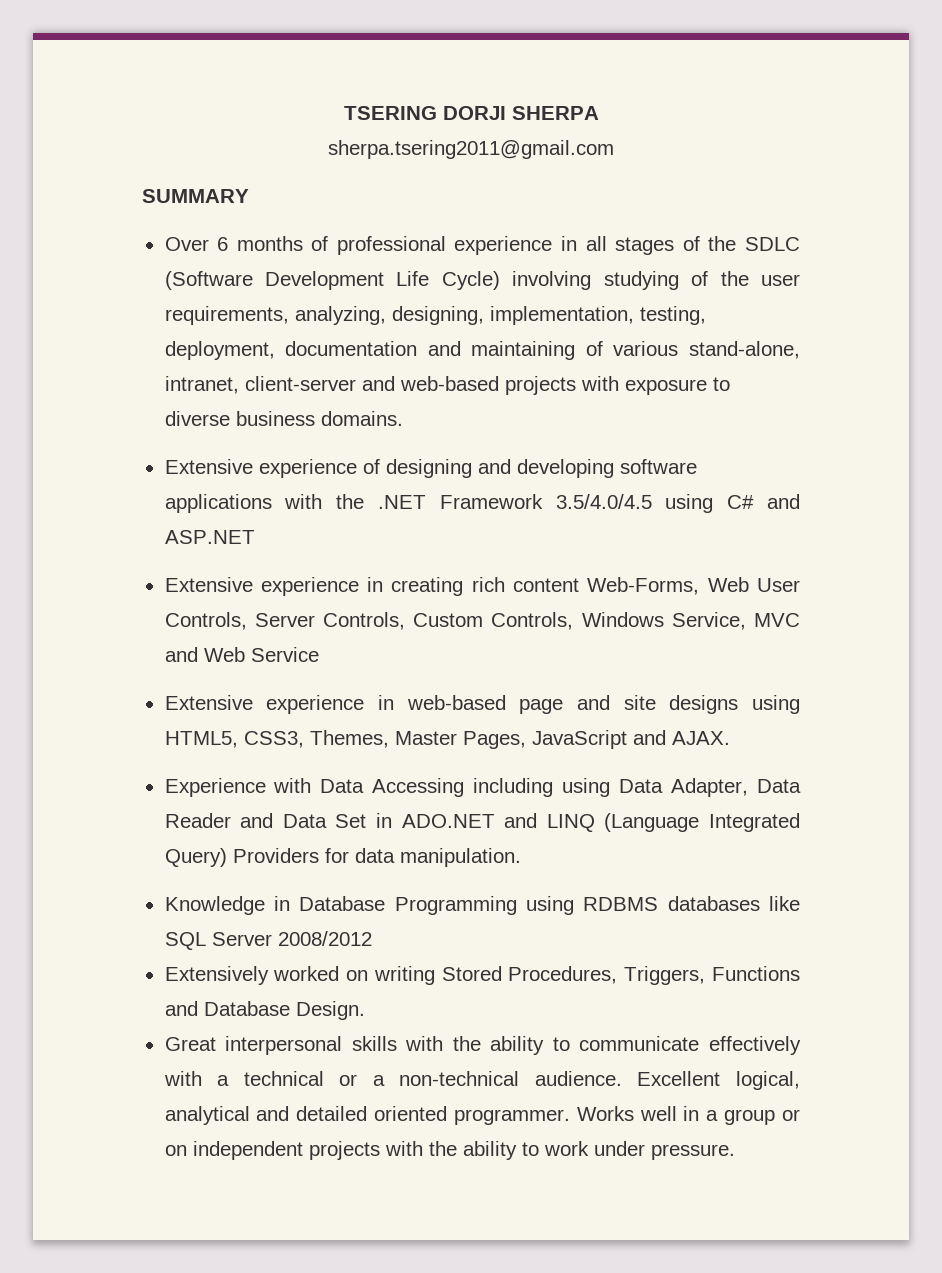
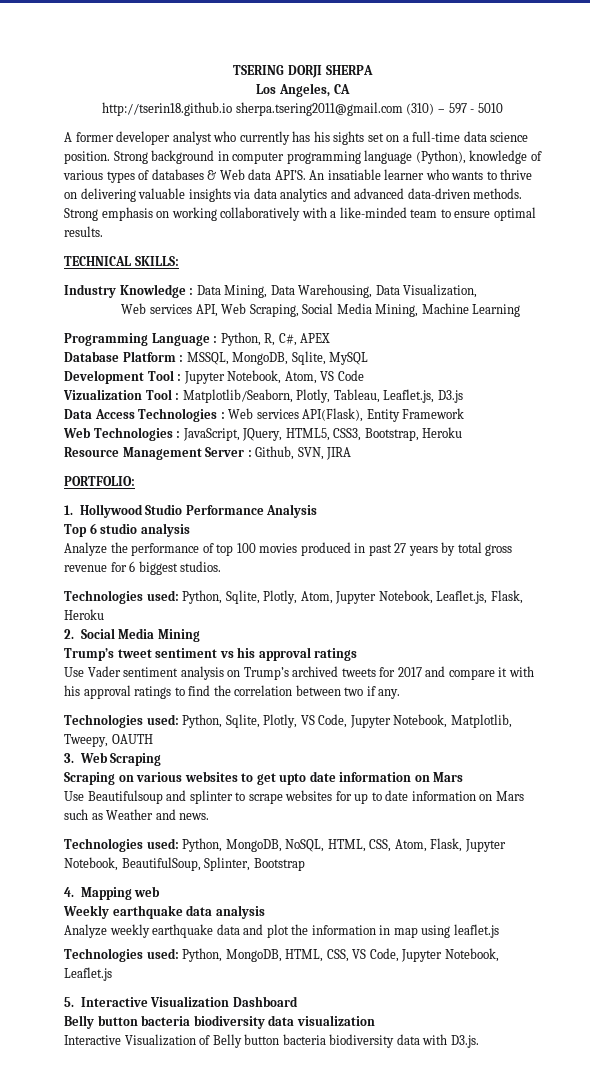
- sherpa.tsering2011@gmail.com
- SUMMARY
- Over 6 months of professional experience in all stages of the SDLC (Software Development Life Cycle) involving studying of the user requirements, analyzing, designing, implementation, testing, deployment, documentation and maintaining of various stand-alone, intranet, client-server and web-based projects with exposure to diverse business domains.
- Extensive experience of designing and developing software applications with the .NET Framework 3.5/4.0/4.5 using C# and ASP.NET
- Extensive experience in creating rich content Web-Forms, Web User Controls, Server Controls, Custom Controls, Windows Service, MVC and Web Service
- Extensive experience in web-based page and site designs using HTML5, CSS3, Themes, Master Pages, JavaScript and AJAX.
- Experience with Data Accessing including using Data Adapter, Data Reader and Data Set in ADO.NET and LINQ (Language Integrated Query) Providers for data manipulation.
- Knowledge in Database Programming using RDBMS databases like SQL Server 2008/2012
- Extensively worked on writing Stored Procedures, Triggers, Functions and Database Design.
- Great interpersonal skills with the ability to communicate effectively with a technical or a non-technical audience. Excellent logical, analytical and detailed oriented programmer. Works well in a group or on independent projects with the ability to work under pressure.
+ Los Angeles, CA
+ http://tserin18.github.io sherpa.tsering2011@gmail.com (310) – 597 - 5010
+ A former developer analyst who currently has his sights set on a full-time data science position. Strong background in computer programming language (Python), knowledge of various types of databases & Web data API’S. An insatiable learner who wants to thrive on delivering valuable insights via data analytics and advanced data-driven methods. Strong emphasis on working collaboratively with a like-minded team to ensure optimal results.
+ TECHNICAL SKILLS:
+ Industry Knowledge : Data Mining, Data Warehousing, Data Visualization,
+ Web services API, Web Scraping, Social Media Mining, Machine Learning
+ Programming Language : Python, R, C#, APEX
+ Database Platform : MSSQL, MongoDB, Sqlite, MySQL
+ Development Tool : Jupyter Notebook, Atom, VS Code
+ Vizualization Tool : Matplotlib/Seaborn, Plotly, Tableau, Leaflet.js, D3.js
+ Data Access Technologies : Web services API(Flask), Entity Framework
+ Web Technologies : JavaScript, JQuery, HTML5, CSS3, Bootstrap, Heroku
+ Resource Management Server : Github, SVN, JIRA
+ PORTFOLIO:
+ 1. Hollywood Studio Performance Analysis
+ Top 6 studio analysis
+ Analyze the performance of top 100 movies produced in past 27 years by total gross revenue for 6 biggest studios.
+ Technologies used: Python, Sqlite, Plotly, Atom, Jupyter Notebook, Leaflet.js, Flask, Heroku
+ 2. Social Media Mining
+ Trump’s tweet sentiment vs his approval ratings
+ Use Vader sentiment analysis on Trump’s archived tweets for 2017 and compare it with his approval ratings to find the correlation between two if any.
+ Technologies used: Python, Sqlite, Plotly, VS Code, Jupyter Notebook, Matplotlib, Tweepy, OAUTH
+ 3. Web Scraping
+ Scraping on various websites to get upto date information on Mars
+ Use Beautifulsoup and splinter to scrape websites for up to date information on Mars such as Weather and news.
+ Technologies used: Python, MongoDB, NoSQL, HTML, CSS, Atom, Flask, Jupyter Notebook, BeautifulSoup, Splinter, Bootstrap
+ 4. Mapping web
+ Weekly earthquake data analysis
+ Analyze weekly earthquake data and plot the information in map using leaflet.js
+ Technologies used: Python, MongoDB, HTML, CSS, VS Code, Jupyter Notebook, Leaflet.js
+ 5. Interactive Visualization Dashboard
+ Belly button bacteria biodiversity data visualization
+ Interactive Visualization of Belly button bacteria biodiversity data with D3.js.

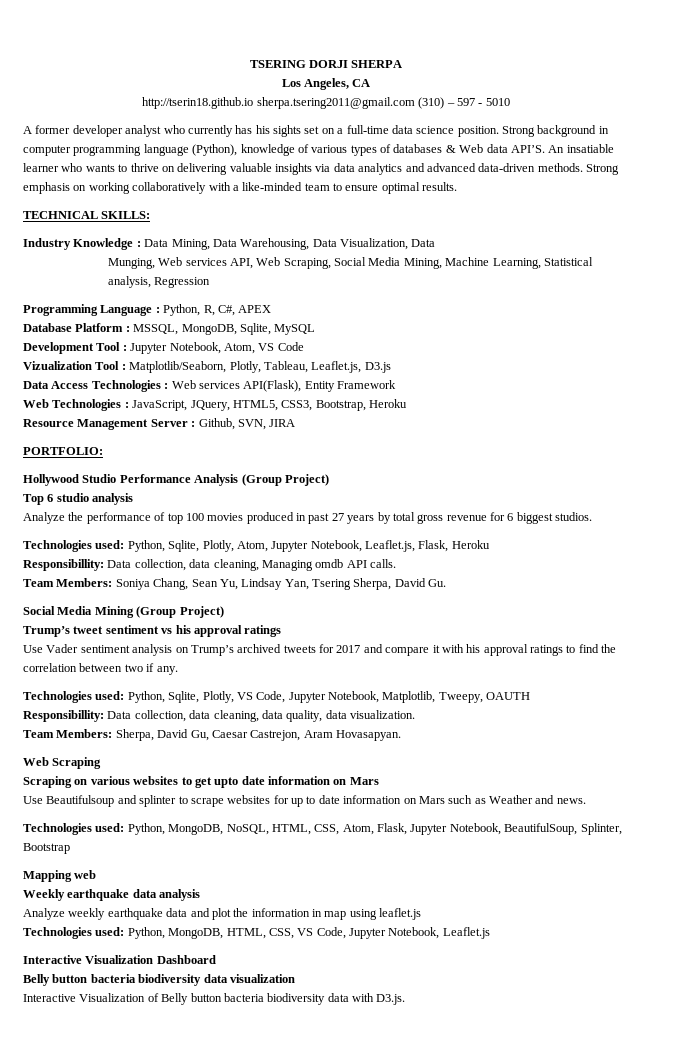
- Industry Knowledge : Data Mining, Data Warehousing, Data Visualization,
- Web services API, Web Scraping, Social Media Mining, Machine Learning
+ Industry Knowledge : Data Mining, Data Warehousing, Data Visualization, Data
+ Munging, Web services API, Web Scraping, Social Media Mining, Machine Learning, Statistical analysis, Regression
- 1. Hollywood Studio Performance Analysis
+ Hollywood Studio Performance Analysis (Group Project)
- 2. Social Media Mining
+ Responsibillity: Data collection, data cleaning, Managing omdb API calls.
+ Team Members: Soniya Chang, Sean Yu, Lindsay Yan, Tsering Sherpa, David Gu.
+ Social Media Mining (Group Project)
- 3. Web Scraping
+ Responsibillity: Data collection, data cleaning, data quality, data visualization.
+ Team Members: Sherpa, David Gu, Caesar Castrejon, Aram Hovasapyan.
+ Web Scraping
- 4. Mapping web
+ Mapping web
- 5. Interactive Visualization Dashboard
+ Interactive Visualization Dashboard

